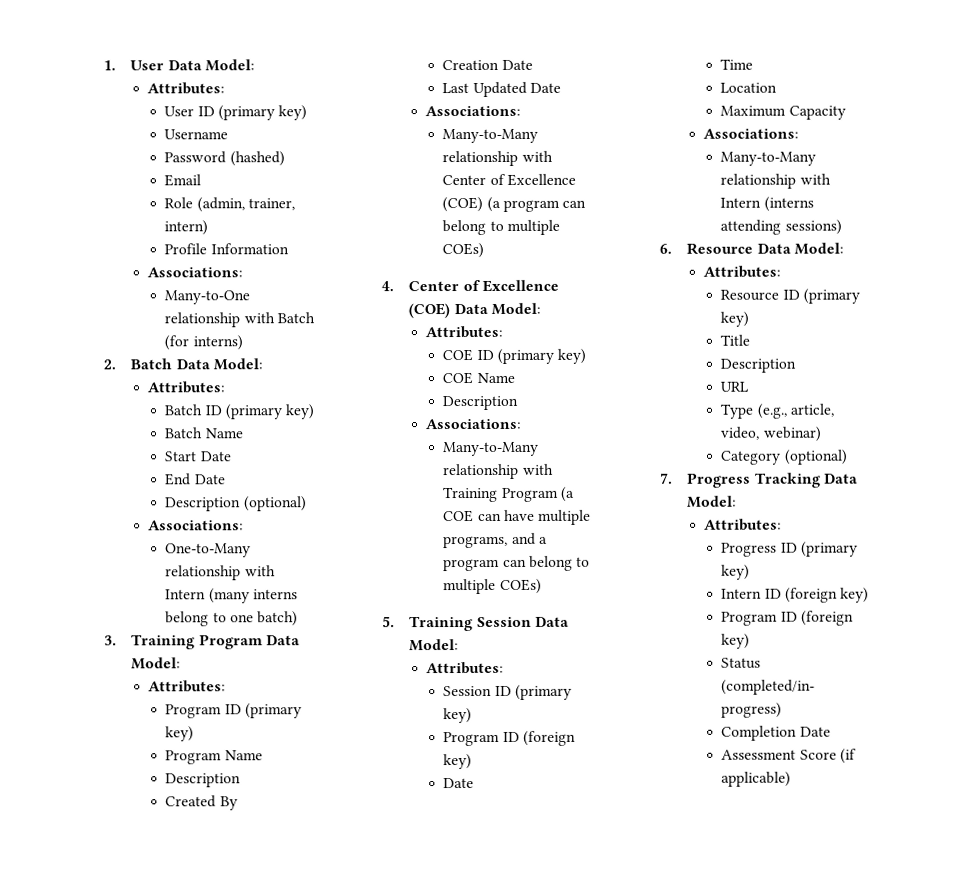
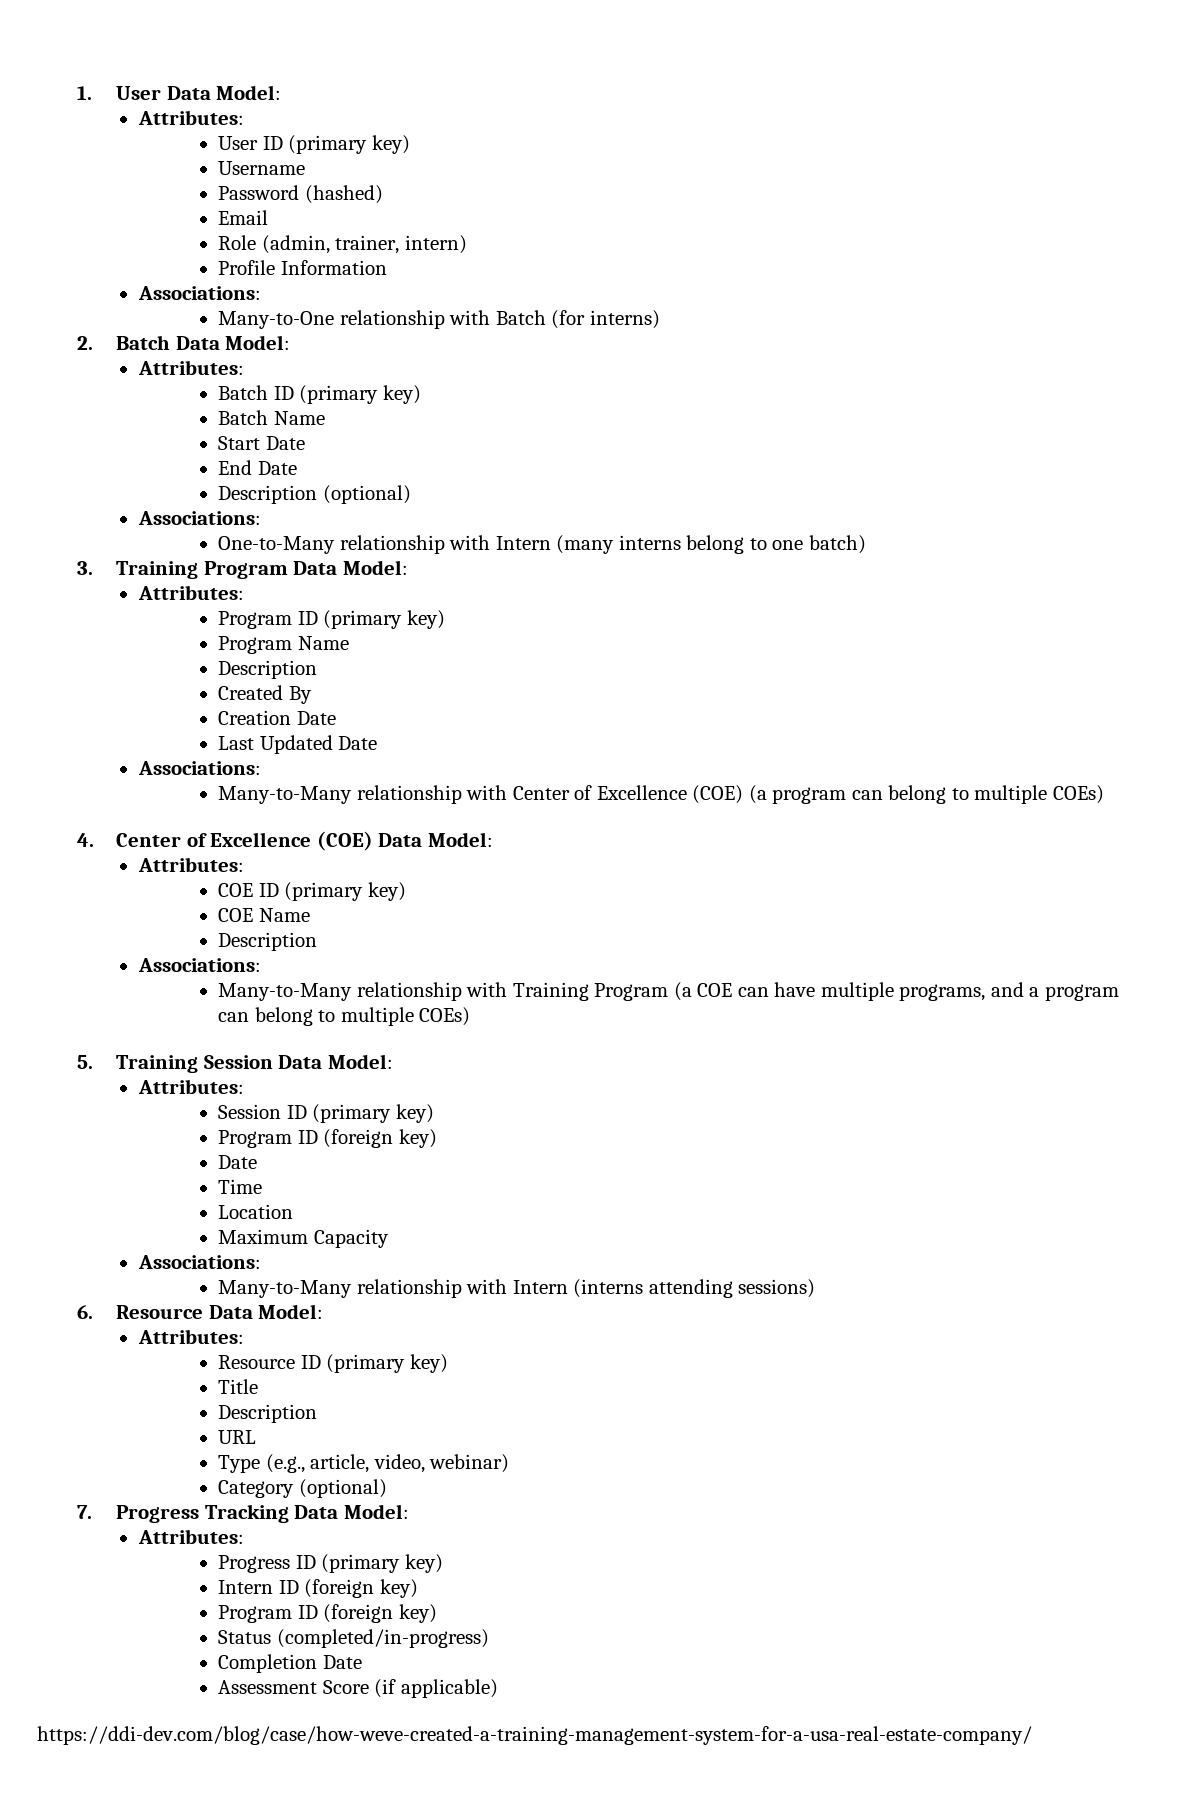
+ https://ddi-dev.com/blog/case/how-weve-created-a-training-management-system-for-a-usa-real-estate-company/

